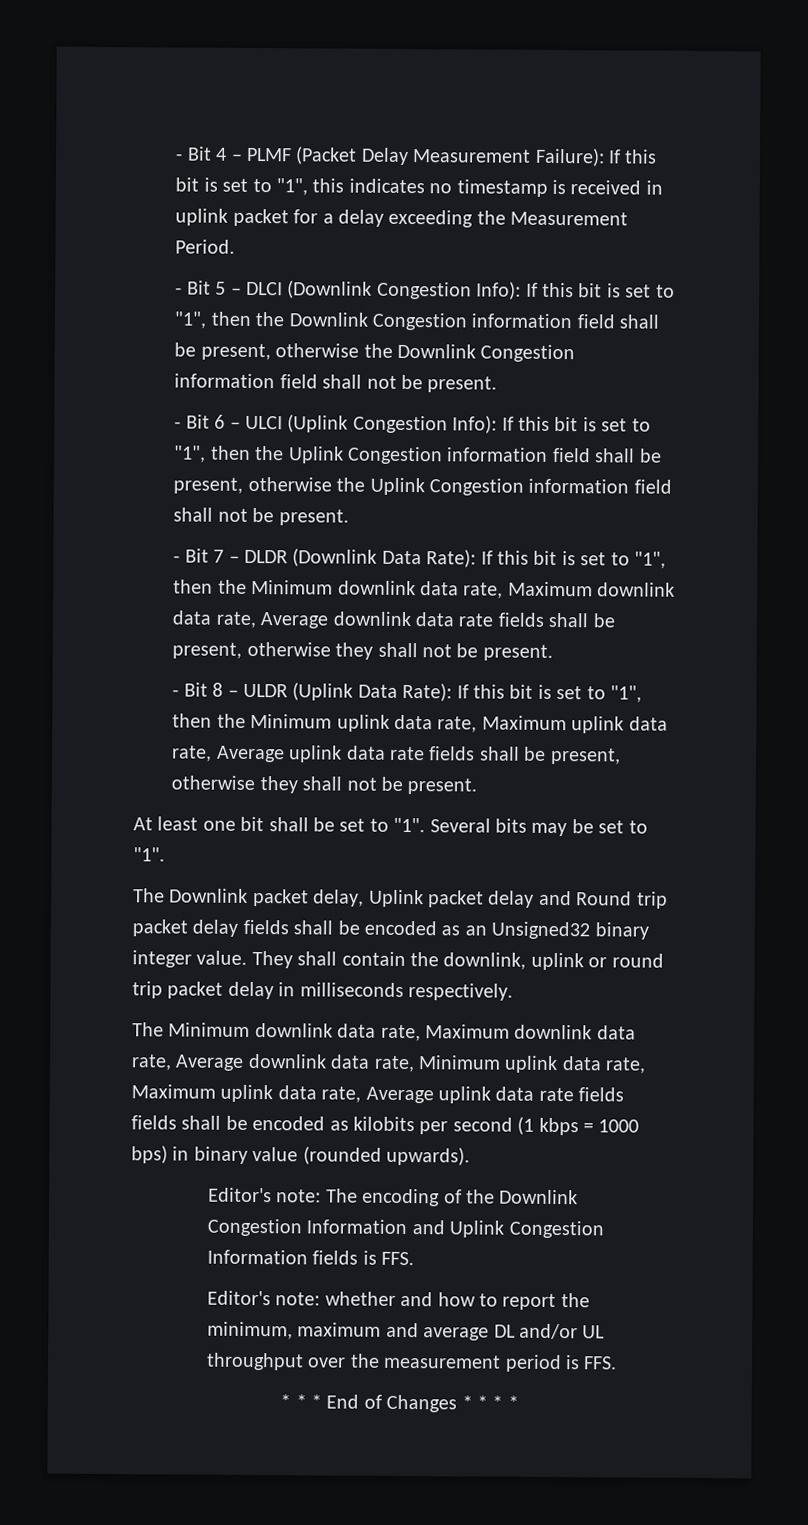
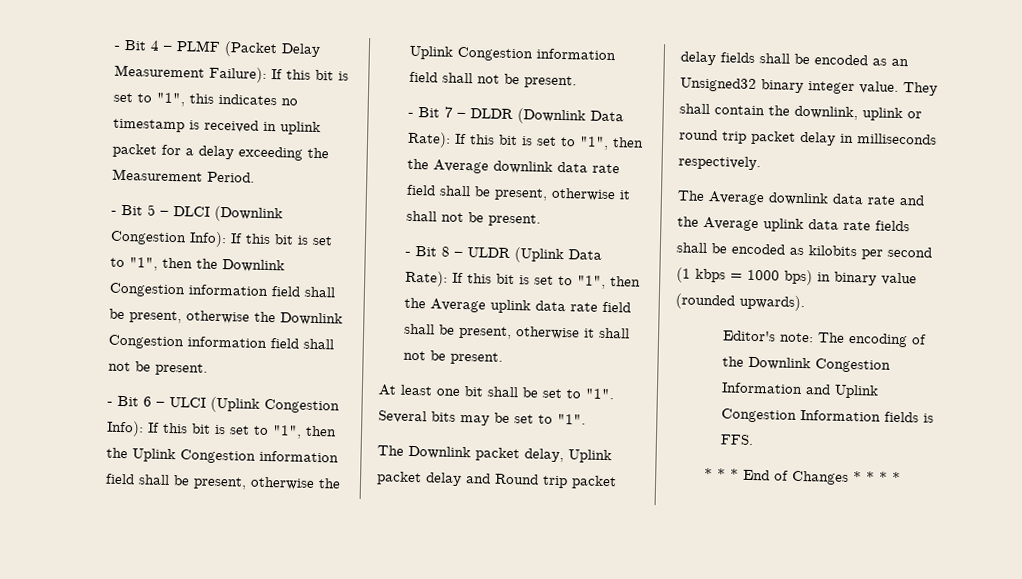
- - Bit 7 – DLDR (Downlink Data Rate): If this bit is set to "1", then the Minimum downlink data rate, Maximum downlink data rate, Average downlink data rate fields shall be present, otherwise they shall not be present.
+ - Bit 7 – DLDR (Downlink Data Rate): If this bit is set to "1", then the Average downlink data rate field shall be present, otherwise it shall not be present.
- - Bit 8 – ULDR (Uplink Data Rate): If this bit is set to "1", then the Minimum uplink data rate, Maximum uplink data rate, Average uplink data rate fields shall be present, otherwise they shall not be present.
+ - Bit 8 – ULDR (Uplink Data Rate): If this bit is set to "1", then the Average uplink data rate field shall be present, otherwise it shall not be present.
- The Minimum downlink data rate, Maximum downlink data rate, Average downlink data rate, Minimum uplink data rate, Maximum uplink data rate, Average uplink data rate fields fields shall be encoded as kilobits per second (1 kbps = 1000 bps) in binary value (rounded upwards).
+ The Average downlink data rate and the Average uplink data rate fields shall be encoded as kilobits per second (1 kbps = 1000 bps) in binary value (rounded upwards).
- Editor's note: whether and how to report the minimum, maximum and average DL and/or UL throughput over the measurement period is FFS.

